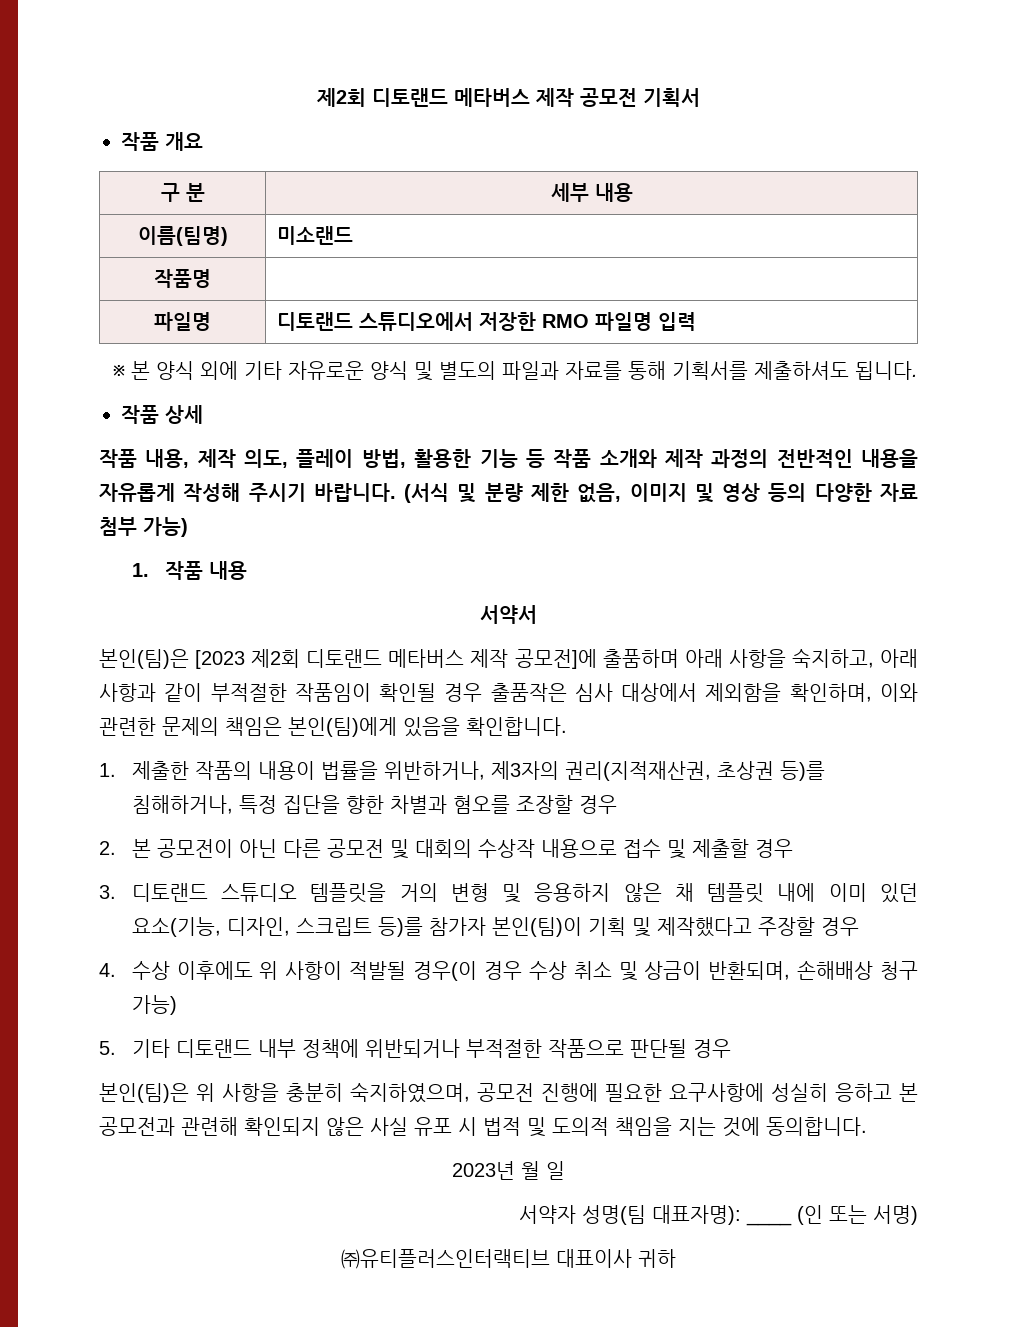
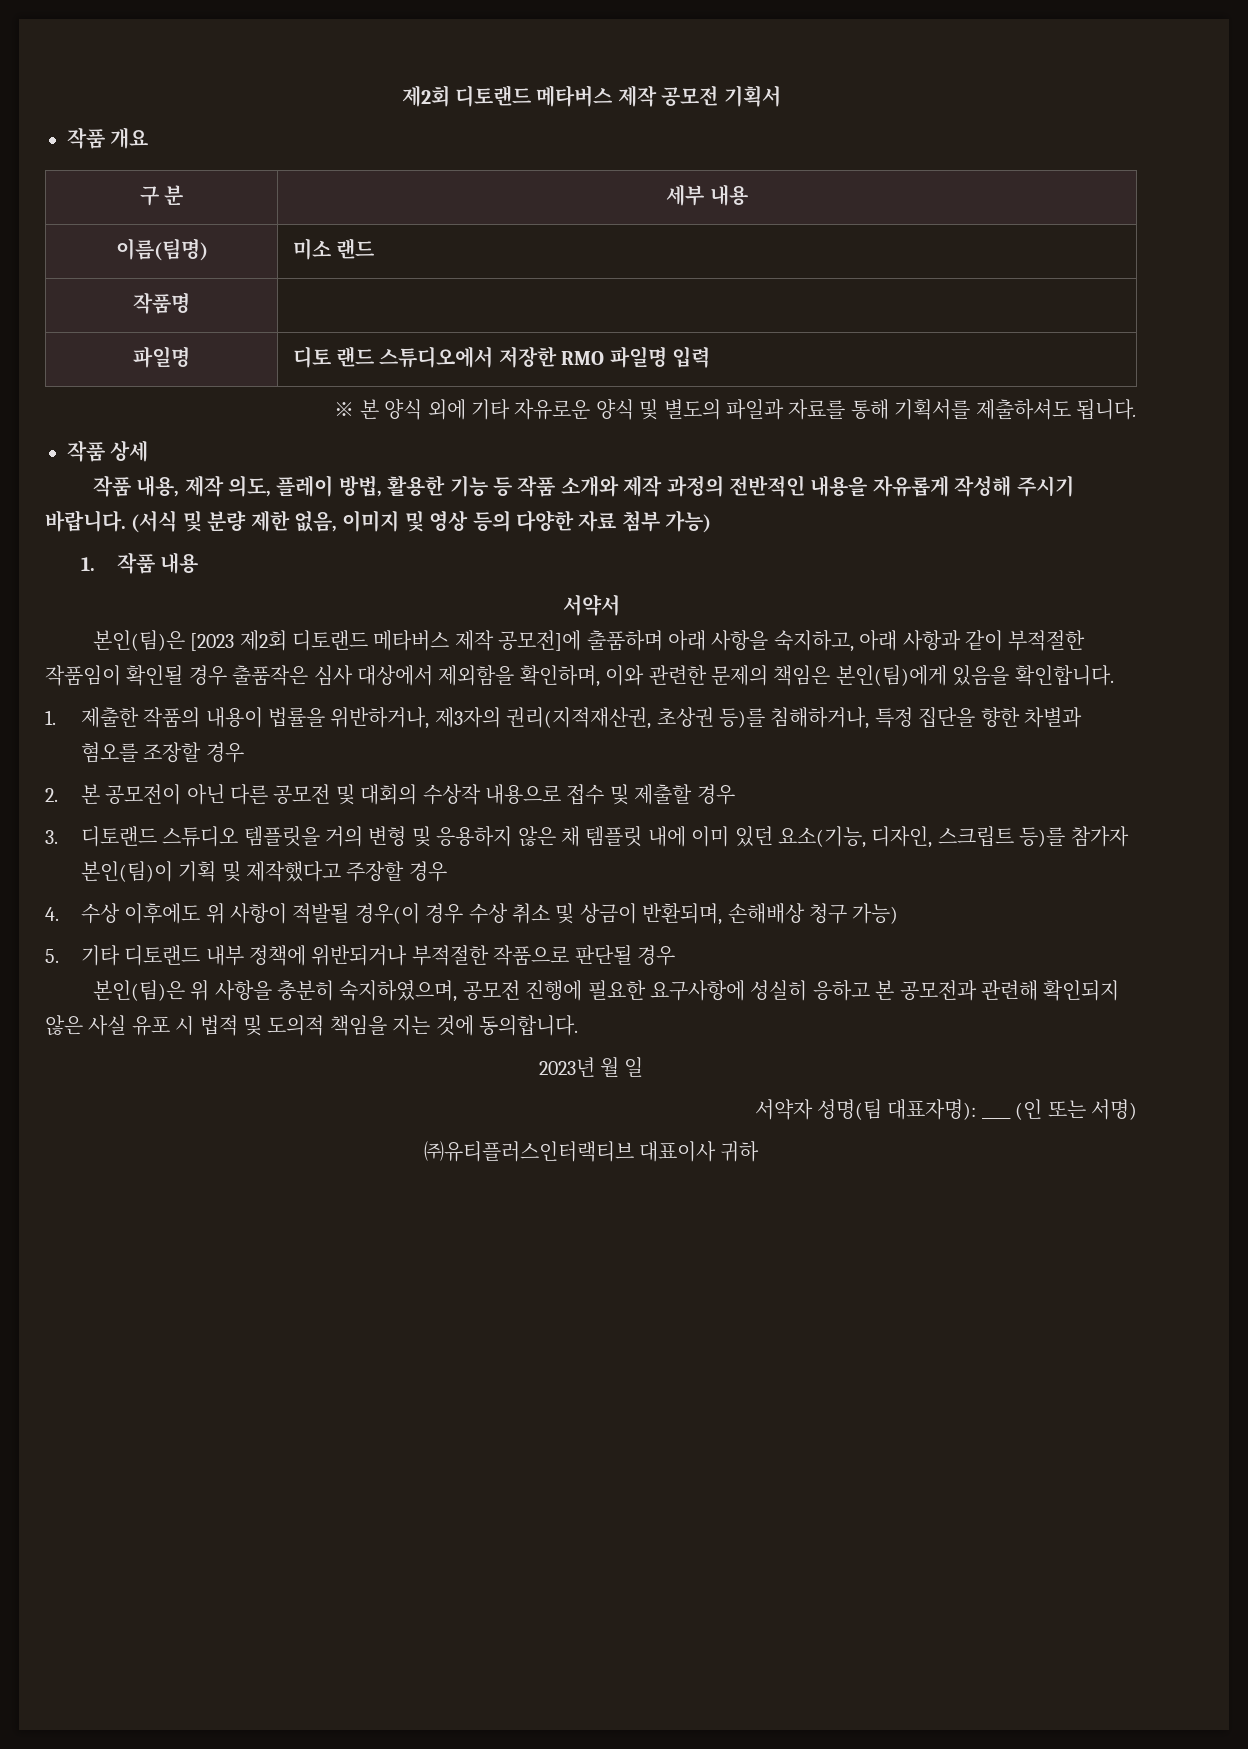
- 이름(팀명) | 미소랜드
+ 이름(팀명) | 미소 랜드
- 파일명 | 디토랜드 스튜디오에서 저장한 RMO 파일명 입력
+ 파일명 | 디토 랜드 스튜디오에서 저장한 RMO 파일명 입력

